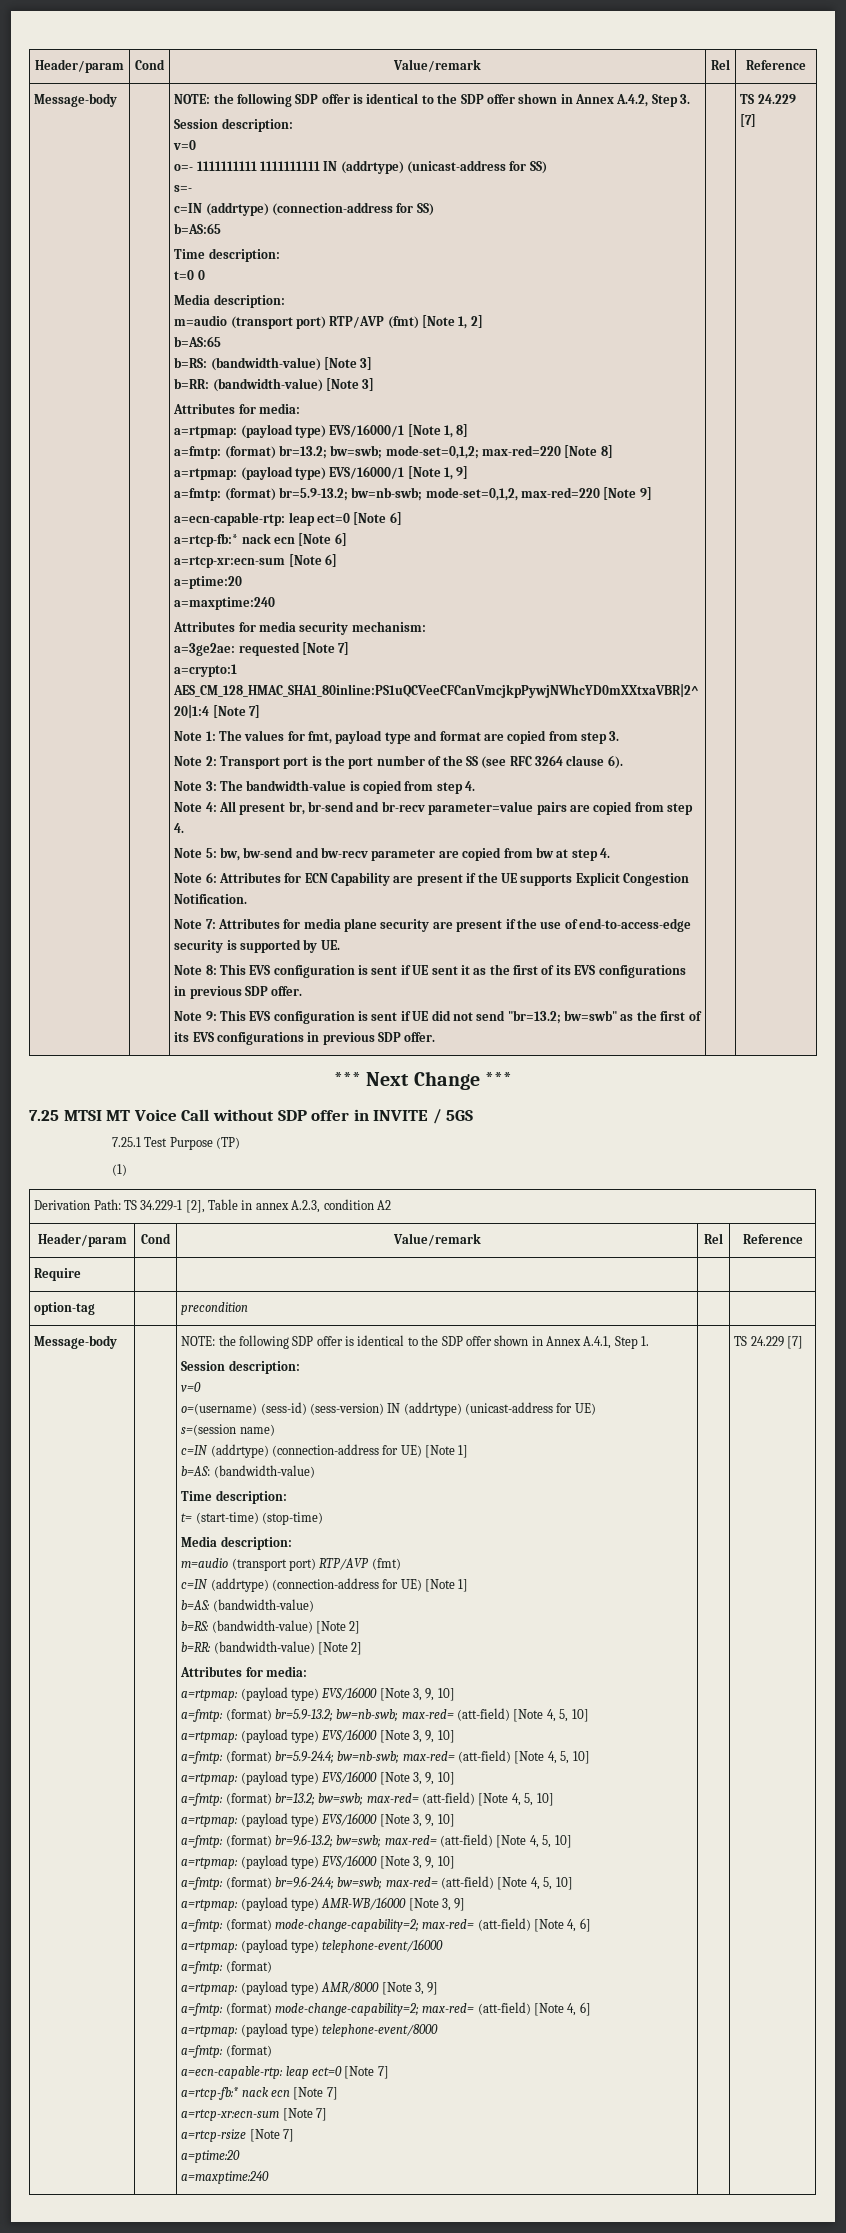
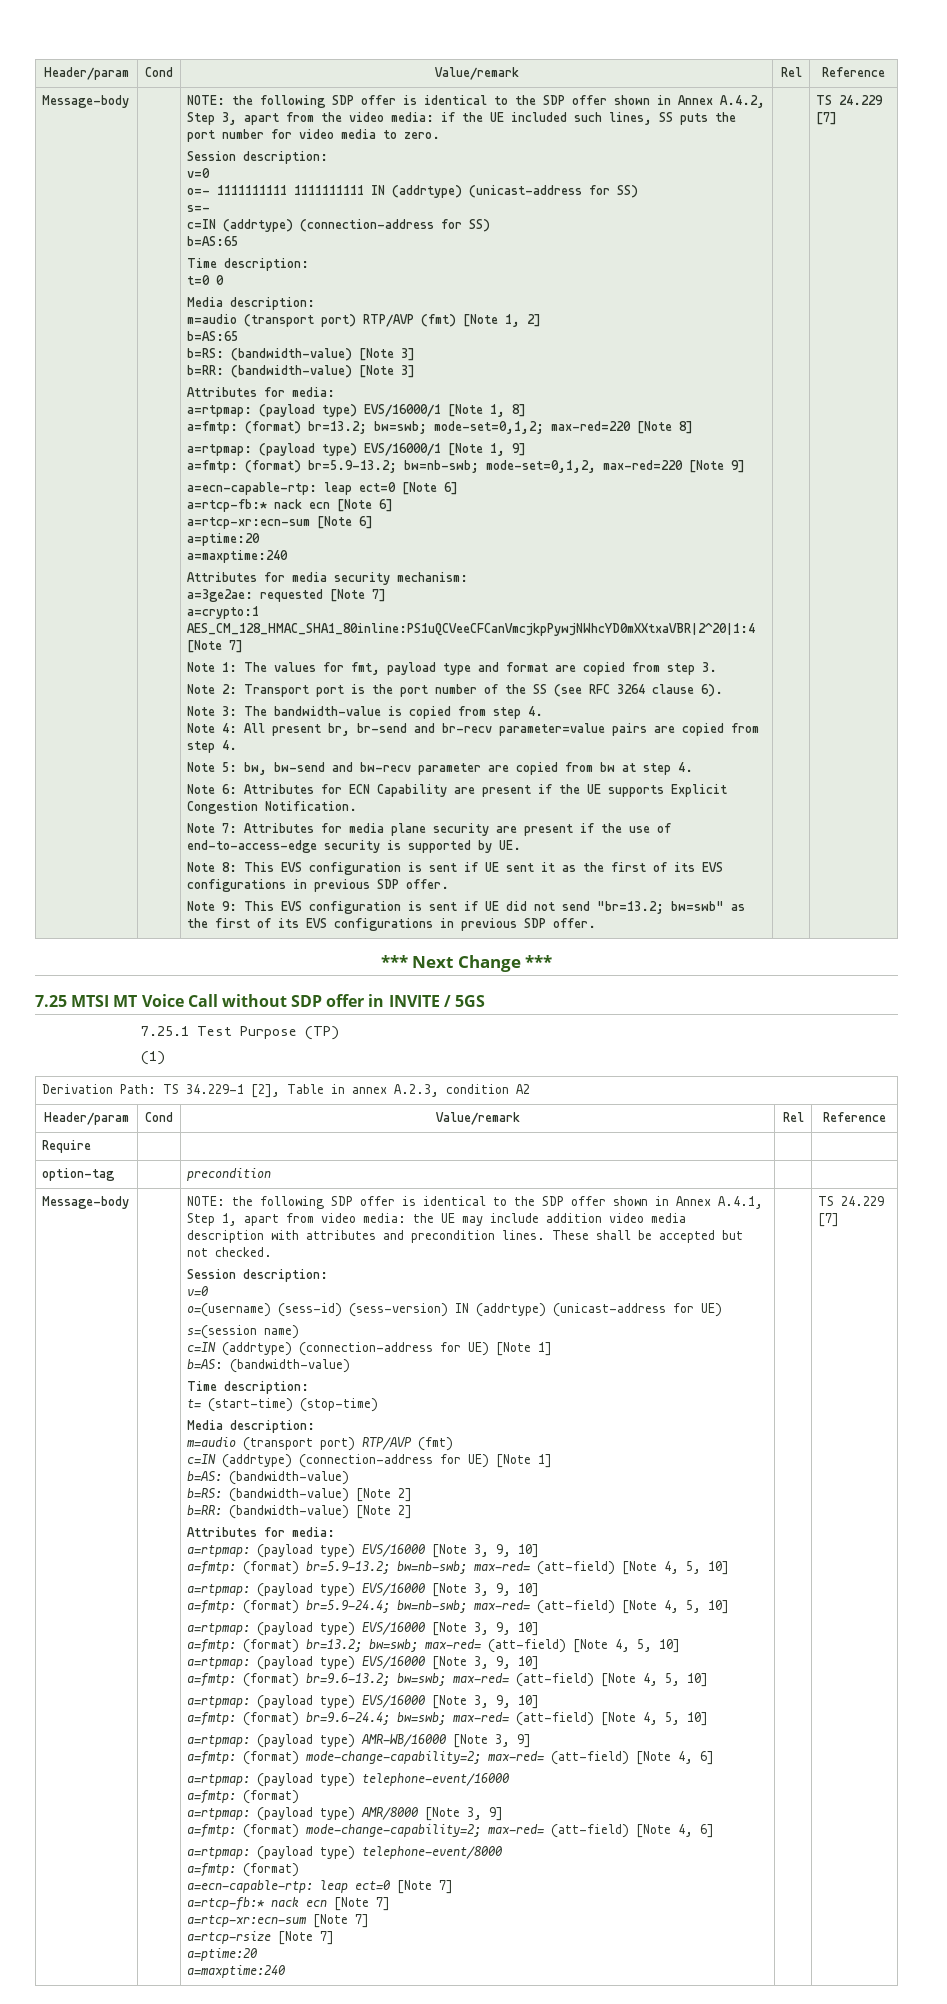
- NOTE: the following SDP offer is identical to the SDP offer shown in Annex A.4.2, Step 3.
+ NOTE: the following SDP offer is identical to the SDP offer shown in Annex A.4.2, Step 3, apart from the video media: if the UE included such lines, SS puts the port number for video media to zero.
- NOTE: the following SDP offer is identical to the SDP offer shown in Annex A.4.1, Step 1.
+ NOTE: the following SDP offer is identical to the SDP offer shown in Annex A.4.1, Step 1, apart from video media: the UE may include addition video media description with attributes and precondition lines. These shall be accepted but not checked.

